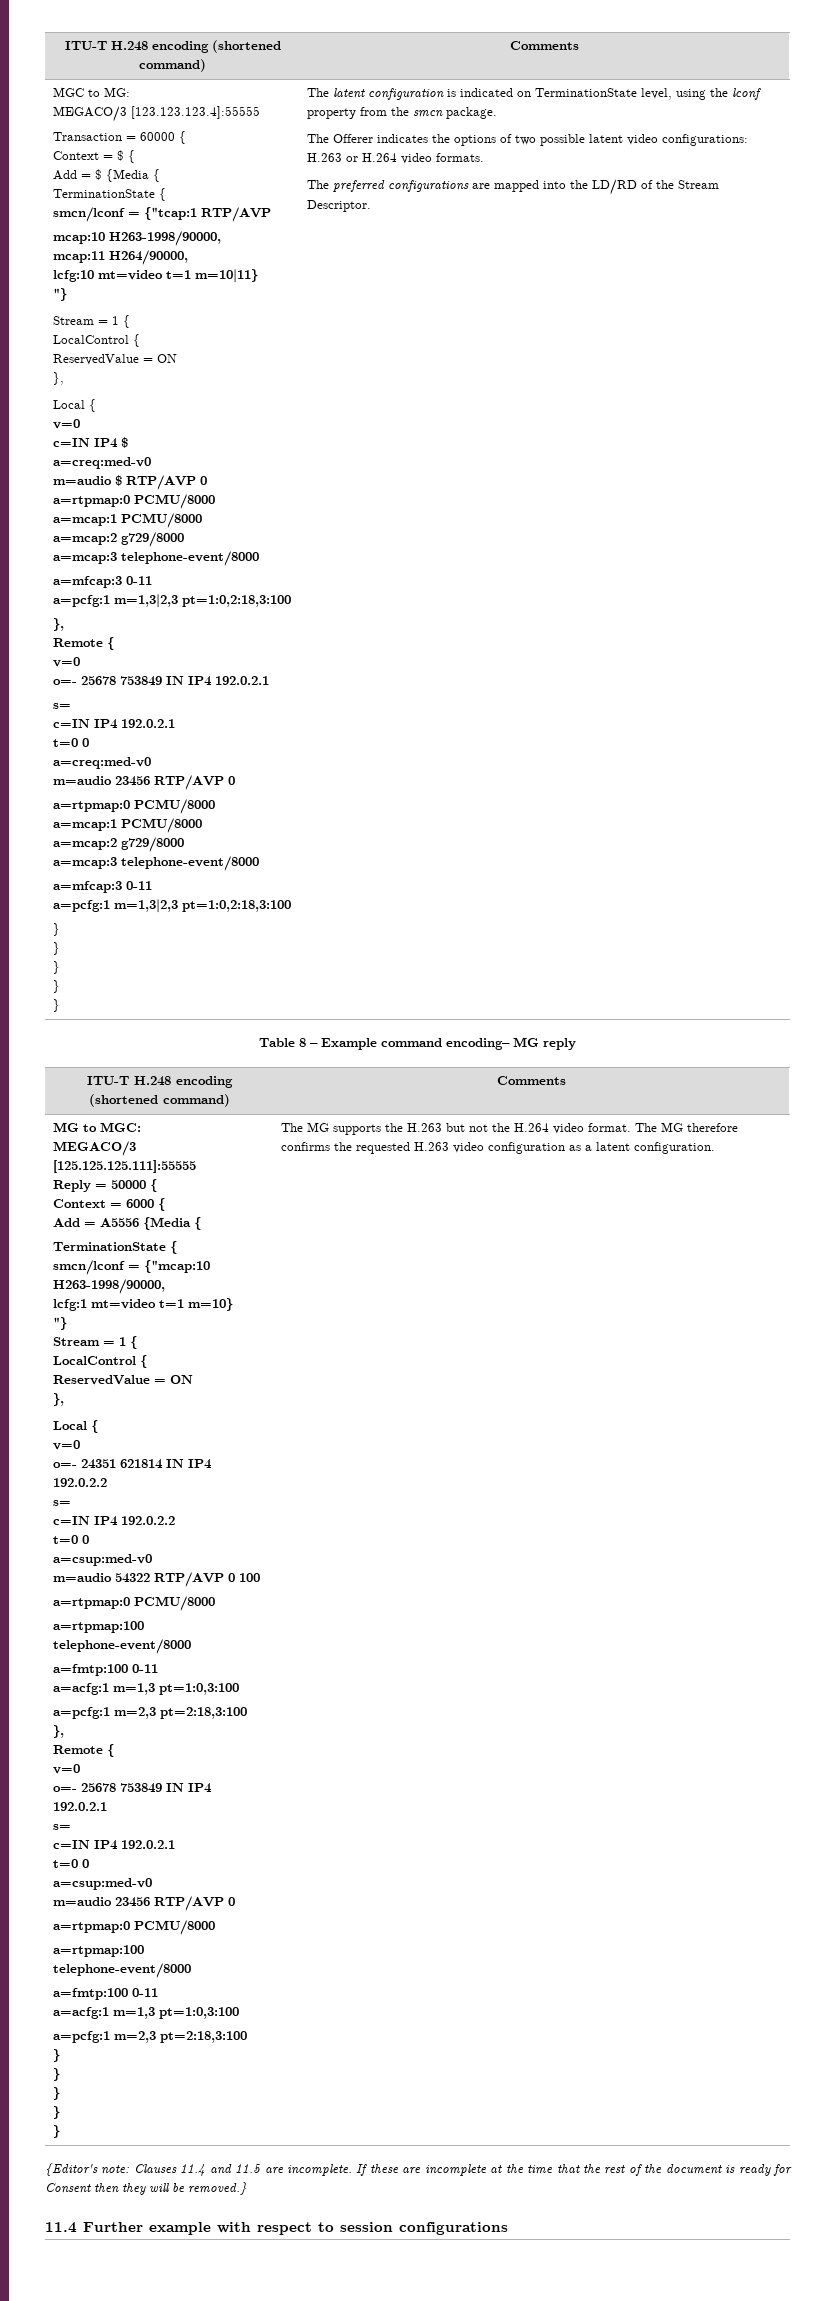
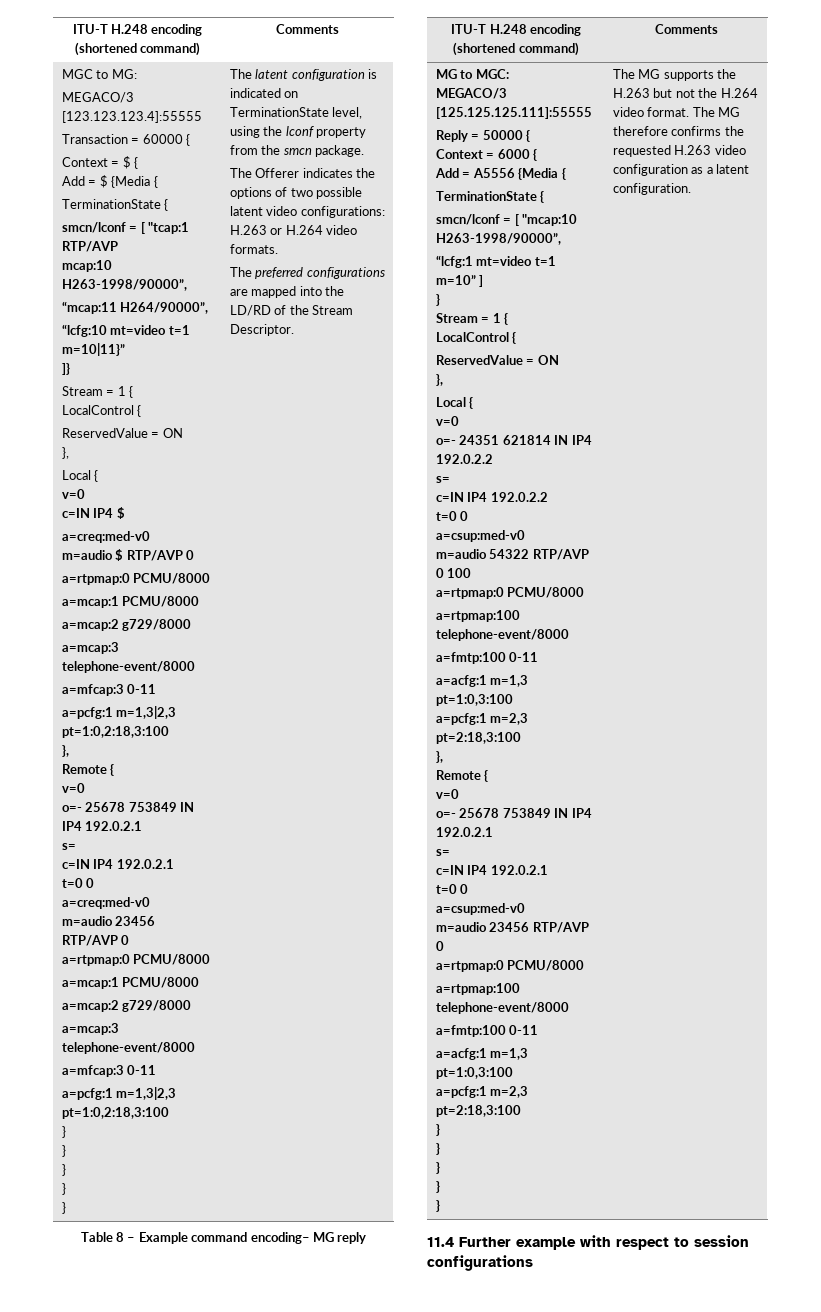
- smcn/lconf = {"tcap:1 RTP/AVP
+ smcn/lconf = [ "tcap:1 RTP/AVP
- mcap:10 H263-1998/90000,
- mcap:11 H264/90000,
- lcfg:10 mt=video t=1 m=10|11}
- "}
+ mcap:10 H263-1998/90000”,
+ “mcap:11 H264/90000”,
+ “lcfg:10 mt=video t=1 m=10|11}”
+ ]}
- smcn/lconf = {"mcap:10 H263-1998/90000,
- lcfg:1 mt=video t=1 m=10}
- "}
+ smcn/lconf = [ "mcap:10 H263-1998/90000”,
+ “lcfg:1 mt=video t=1 m=10” ]
+ }
- {Editor's note: Clauses 11.4 and 11.5 are incomplete. If these are incomplete at the time that the rest of the document is ready for Consent then they will be removed.}

